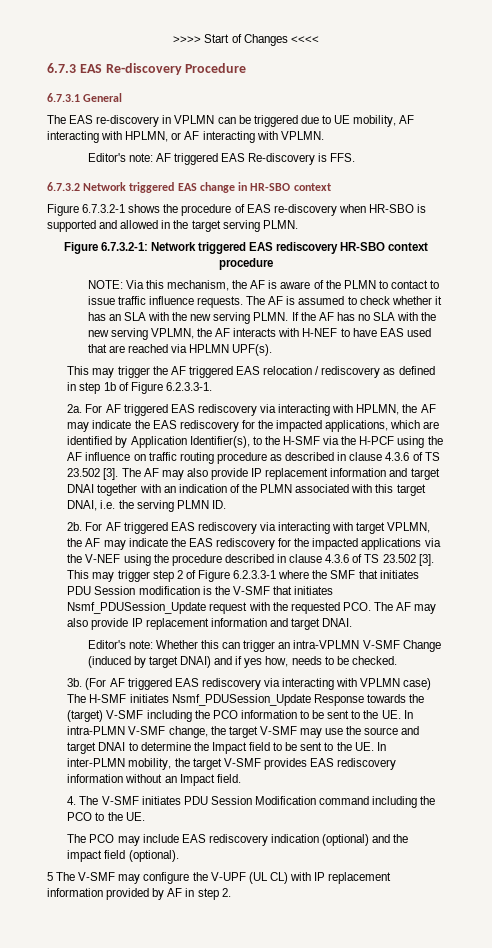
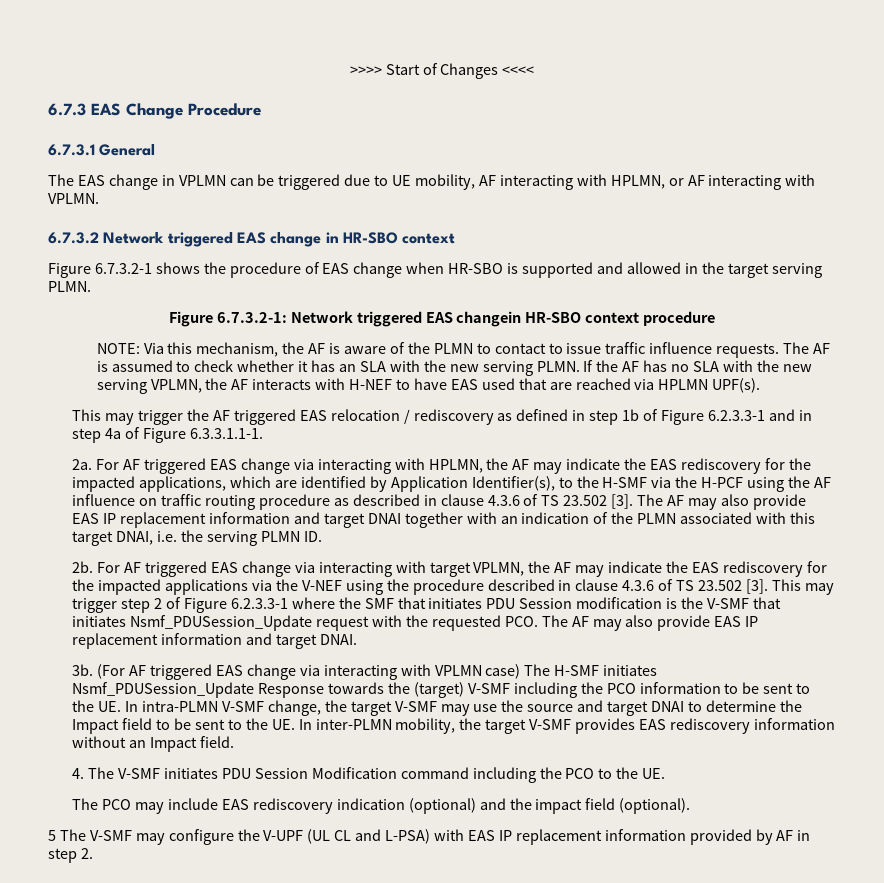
- 6.7.3 EAS Re-discovery Procedure
+ 6.7.3 EAS Change Procedure
- The EAS re-discovery in VPLMN can be triggered due to UE mobility, AF interacting with HPLMN, or AF interacting with VPLMN.
+ The EAS change in VPLMN can be triggered due to UE mobility, AF interacting with HPLMN, or AF interacting with VPLMN.
- Editor's note: AF triggered EAS Re-discovery is FFS.
- Figure 6.7.3.2-1 shows the procedure of EAS re-discovery when HR-SBO is supported and allowed in the target serving PLMN.
+ Figure 6.7.3.2-1 shows the procedure of EAS change when HR-SBO is supported and allowed in the target serving PLMN.
- Figure 6.7.3.2-1: Network triggered EAS rediscovery HR-SBO context procedure
+ Figure 6.7.3.2-1: Network triggered EAS changein HR-SBO context procedure
- This may trigger the AF triggered EAS relocation / rediscovery as defined in step 1b of Figure 6.2.3.3-1.
+ This may trigger the AF triggered EAS relocation / rediscovery as defined in step 1b of Figure 6.2.3.3-1 and in step 4a of Figure 6.3.3.1.1-1.
- For AF triggered EAS rediscovery via interacting with HPLMN, the AF may indicate the EAS rediscovery for the impacted applications, which are identified by Application Identifier(s), to the H-SMF via the H-PCF using the AF influence on traffic routing procedure as described in clause 4.3.6 of TS 23.502 [3].
+ For AF triggered EAS change via interacting with HPLMN, the AF may indicate the EAS rediscovery for the impacted applications, which are identified by Application Identifier(s), to the H-SMF via the H-PCF using the AF influence on traffic routing procedure as described in clause 4.3.6 of TS 23.502 [3].
- The AF may also provide IP replacement information and target DNAI together with an indication of the PLMN associated with this target DNAI, i.e. the serving PLMN ID.
+ The AF may also provide EAS IP replacement information and target DNAI together with an indication of the PLMN associated with this target DNAI, i.e. the serving PLMN ID.
- For AF triggered EAS rediscovery via interacting with target VPLMN, the AF may indicate the EAS rediscovery for the impacted applications via the V-NEF using the procedure described in clause 4.3.6 of TS 23.502 [3].
+ For AF triggered EAS change via interacting with target VPLMN, the AF may indicate the EAS rediscovery for the impacted applications via the V-NEF using the procedure described in clause 4.3.6 of TS 23.502 [3].
- This may trigger step 2 of Figure 6.2.3.3-1 where the SMF that initiates PDU Session modification is the V-SMF that initiates Nsmf_PDUSession_Update request with the requested PCO. The AF may also provide IP replacement information and target DNAI.
+ This may trigger step 2 of Figure 6.2.3.3-1 where the SMF that initiates PDU Session modification is the V-SMF that initiates Nsmf_PDUSession_Update request with the requested PCO. The AF may also provide EAS IP replacement information and target DNAI.
- Editor's note: Whether this can trigger an intra-VPLMN V-SMF Change (induced by target DNAI) and if yes how, needs to be checked.
- (For AF triggered EAS rediscovery via interacting with VPLMN case) The H-SMF initiates Nsmf_PDUSession_Update Response towards the (target) V-SMF including the PCO information to be sent to the UE. In intra-PLMN V-SMF change, the target V-SMF may use the source and target DNAI to determine the Impact field to be sent to the UE. In inter-PLMN mobility, the target V-SMF provides EAS rediscovery information without an Impact field.
+ (For AF triggered EAS change via interacting with VPLMN case) The H-SMF initiates Nsmf_PDUSession_Update Response towards the (target) V-SMF including the PCO information to be sent to the UE. In intra-PLMN V-SMF change, the target V-SMF may use the source and target DNAI to determine the Impact field to be sent to the UE. In inter-PLMN mobility, the target V-SMF provides EAS rediscovery information without an Impact field.
- 5 The V-SMF may configure the V-UPF (UL CL) with IP replacement information provided by AF in step 2.
+ 5 The V-SMF may configure the V-UPF (UL CL and L-PSA) with EAS IP replacement information provided by AF in step 2.

